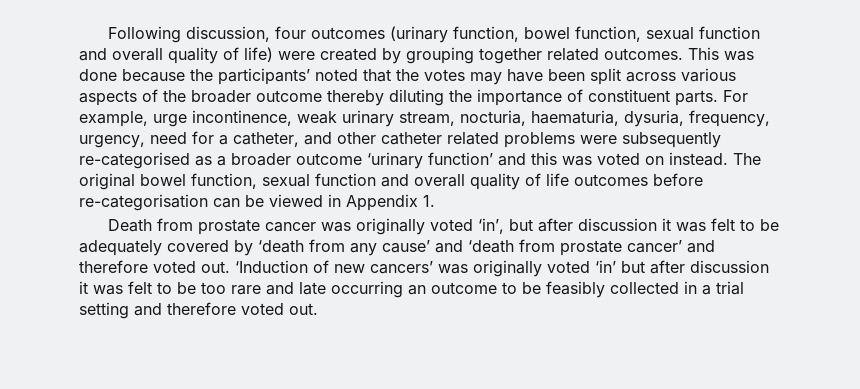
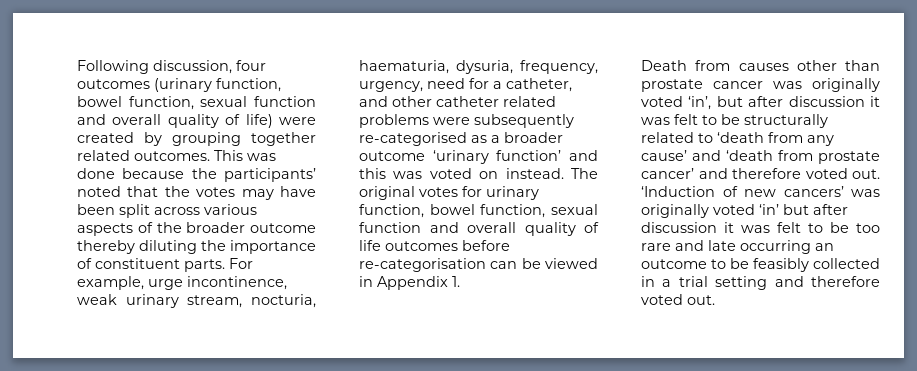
- The original bowel function, sexual function and overall quality of life outcomes before re-categorisation can be viewed in Appendix 1.
+ The original votes for urinary function, bowel function, sexual function and overall quality of life outcomes before re-categorisation can be viewed in Appendix 1.
- Death from prostate cancer was originally voted ‘in’, but after discussion it was felt to be adequately covered by ‘death from any cause’ and ‘death from prostate cancer’ and therefore voted out.
+ Death from causes other than prostate cancer was originally voted ‘in’, but after discussion it was felt to be structurally related to ‘death from any cause’ and ‘death from prostate cancer’ and therefore voted out.

